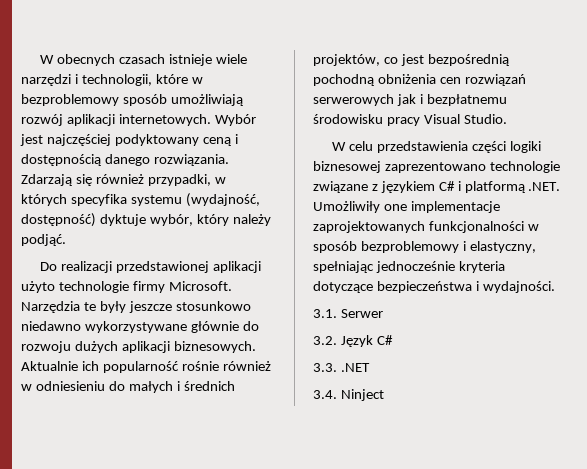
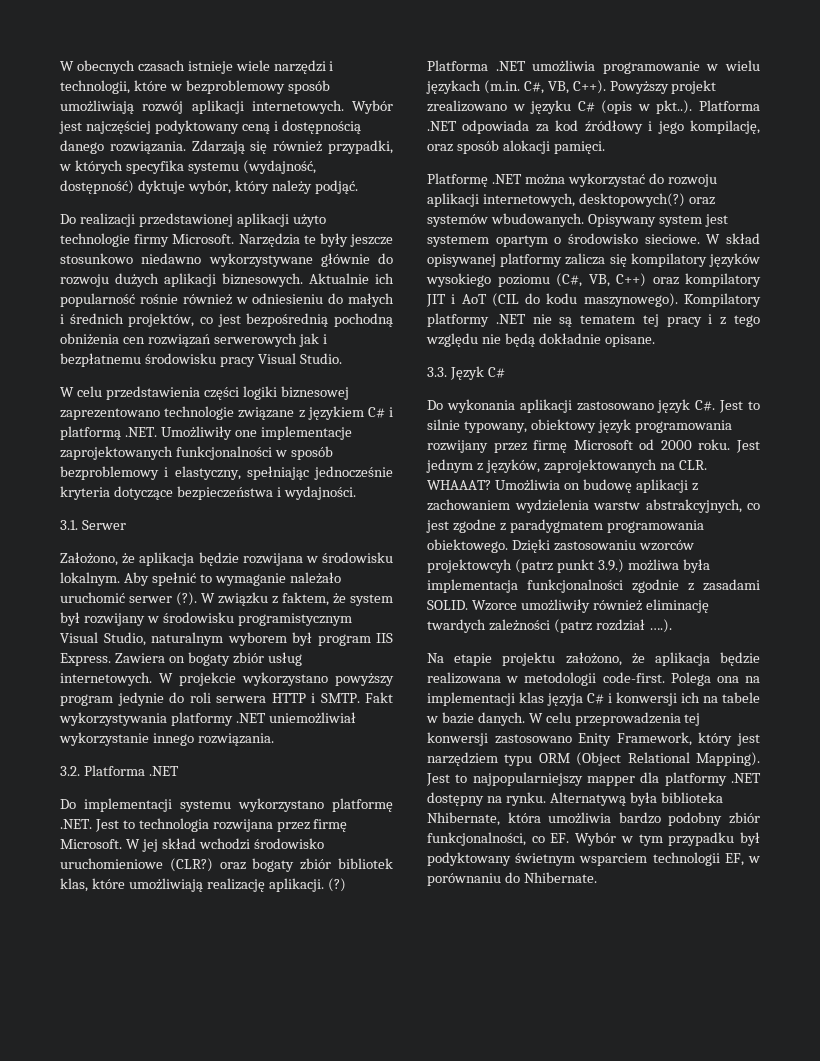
- 3.2. Język C#
- 3.3. .NET
- 3.4. Ninject
+ Założono, że aplikacja będzie rozwijana w środowisku lokalnym. Aby spełnić to wymaganie należało uruchomić serwer (?). W związku z faktem, że system był rozwijany w środowisku programistycznym Visual Studio, naturalnym wyborem był program IIS Express. Zawiera on bogaty zbiór usług internetowych. W projekcie wykorzystano powyższy program jedynie do roli serwera HTTP i SMTP. Fakt wykorzystywania platformy .NET uniemożliwiał wykorzystanie innego rozwiązania.
+ 3.2. Platforma .NET
+ Do implementacji systemu wykorzystano platformę .NET. Jest to technologia rozwijana przez firmę Microsoft. W jej skład wchodzi środowisko uruchomieniowe (CLR?) oraz bogaty zbiór bibliotek klas, które umożliwiają realizację aplikacji. (?) Platforma .NET umożliwia programowanie w wielu językach (m.in. C#, VB, C++). Powyższy projekt zrealizowano w języku C# (opis w pkt..). Platforma .NET odpowiada za kod źródłowy i jego kompilację, oraz sposób alokacji pamięci.
+ Platformę .NET można wykorzystać do rozwoju aplikacji internetowych, desktopowych(?) oraz systemów wbudowanych. Opisywany system jest systemem opartym o środowisko sieciowe. W skład opisywanej platformy zalicza się kompilatory języków wysokiego poziomu (C#, VB, C++) oraz kompilatory JIT i AoT (CIL do kodu maszynowego). Kompilatory platformy .NET nie są tematem tej pracy i z tego względu nie będą dokładnie opisane.
+ 3.3. Język C#
+ Do wykonania aplikacji zastosowano język C#. Jest to silnie typowany, obiektowy język programowania rozwijany przez firmę Microsoft od 2000 roku. Jest jednym z języków, zaprojektowanych na CLR. WHAAAT? Umożliwia on budowę aplikacji z zachowaniem wydzielenia warstw abstrakcyjnych, co jest zgodne z paradygmatem programowania obiektowego. Dzięki zastosowaniu wzorców projektowcyh (patrz punkt 3.9.) możliwa była implementacja funkcjonalności zgodnie z zasadami SOLID. Wzorce umożliwiły również eliminację twardych zależności (patrz rozdział ….).
+ Na etapie projektu założono, że aplikacja będzie realizowana w metodologii code-first. Polega ona na implementacji klas języja C# i konwersji ich na tabele w bazie danych. W celu przeprowadzenia tej konwersji zastosowano Enity Framework, który jest narzędziem typu ORM (Object Relational Mapping). Jest to najpopularniejszy mapper dla platformy .NET dostępny na rynku. Alternatywą była biblioteka Nhibernate, która umożliwia bardzo podobny zbiór funkcjonalności, co EF. Wybór w tym przypadku był podyktowany świetnym wsparciem technologii EF, w porównaniu do Nhibernate.

